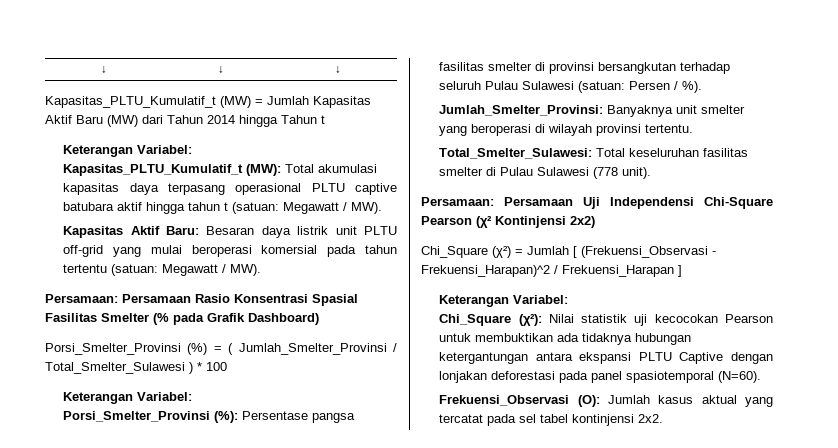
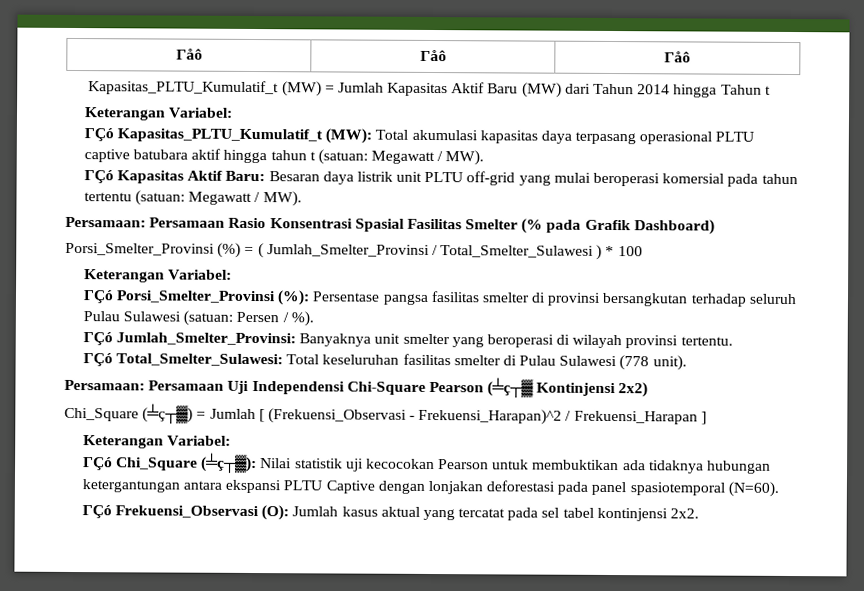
- ↓ | ↓ | ↓
+ Γåô | Γåô | Γåô
- Kapasitas_PLTU_Kumulatif_t (MW): Total akumulasi kapasitas daya terpasang operasional PLTU captive batubara aktif hingga tahun t (satuan: Megawatt / MW).
+ ΓÇó Kapasitas_PLTU_Kumulatif_t (MW): Total akumulasi kapasitas daya terpasang operasional PLTU captive batubara aktif hingga tahun t (satuan: Megawatt / MW).
- Kapasitas Aktif Baru: Besaran daya listrik unit PLTU off-grid yang mulai beroperasi komersial pada tahun tertentu (satuan: Megawatt / MW).
+ ΓÇó Kapasitas Aktif Baru: Besaran daya listrik unit PLTU off-grid yang mulai beroperasi komersial pada tahun tertentu (satuan: Megawatt / MW).
- Porsi_Smelter_Provinsi (%): Persentase pangsa fasilitas smelter di provinsi bersangkutan terhadap seluruh Pulau Sulawesi (satuan: Persen / %).
+ ΓÇó Porsi_Smelter_Provinsi (%): Persentase pangsa fasilitas smelter di provinsi bersangkutan terhadap seluruh Pulau Sulawesi (satuan: Persen / %).
- Jumlah_Smelter_Provinsi: Banyaknya unit smelter yang beroperasi di wilayah provinsi tertentu.
+ ΓÇó Jumlah_Smelter_Provinsi: Banyaknya unit smelter yang beroperasi di wilayah provinsi tertentu.
- Total_Smelter_Sulawesi: Total keseluruhan fasilitas smelter di Pulau Sulawesi (778 unit).
+ ΓÇó Total_Smelter_Sulawesi: Total keseluruhan fasilitas smelter di Pulau Sulawesi (778 unit).
- Persamaan: Persamaan Uji Independensi Chi-Square Pearson (χ² Kontinjensi 2x2)
+ Persamaan: Persamaan Uji Independensi Chi-Square Pearson (╧ç┬▓ Kontinjensi 2x2)
- Chi_Square (χ²) = Jumlah [ (Frekuensi_Observasi - Frekuensi_Harapan)^2 / Frekuensi_Harapan ]
+ Chi_Square (╧ç┬▓) = Jumlah [ (Frekuensi_Observasi - Frekuensi_Harapan)^2 / Frekuensi_Harapan ]
- Chi_Square (χ²): Nilai statistik uji kecocokan Pearson untuk membuktikan ada tidaknya hubungan ketergantungan antara ekspansi PLTU Captive dengan lonjakan deforestasi pada panel spasiotemporal (N=60).
+ ΓÇó Chi_Square (╧ç┬▓): Nilai statistik uji kecocokan Pearson untuk membuktikan ada tidaknya hubungan ketergantungan antara ekspansi PLTU Captive dengan lonjakan deforestasi pada panel spasiotemporal (N=60).
- Frekuensi_Observasi (O): Jumlah kasus aktual yang tercatat pada sel tabel kontinjensi 2x2.
+ ΓÇó Frekuensi_Observasi (O): Jumlah kasus aktual yang tercatat pada sel tabel kontinjensi 2x2.

